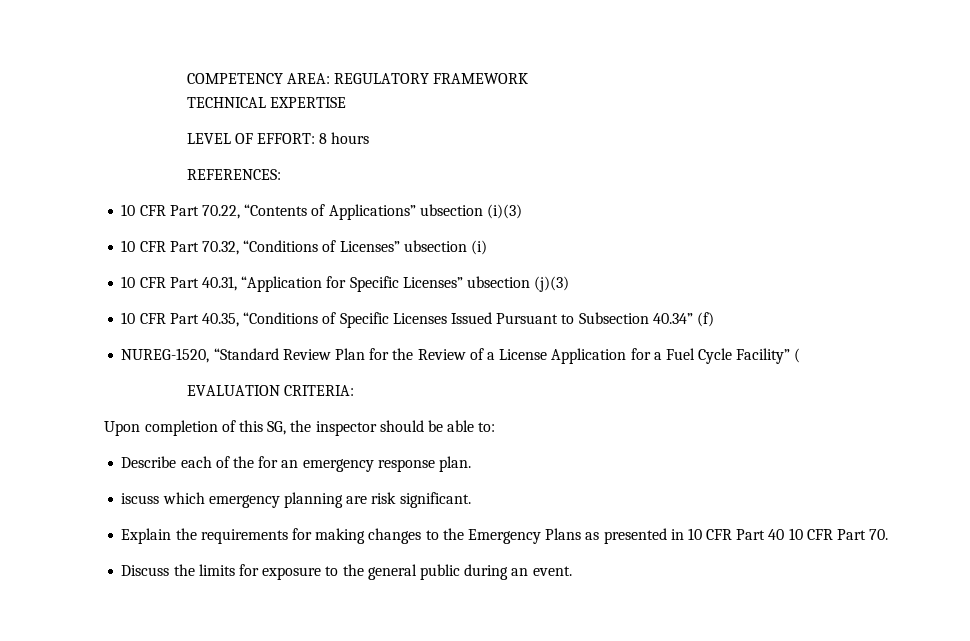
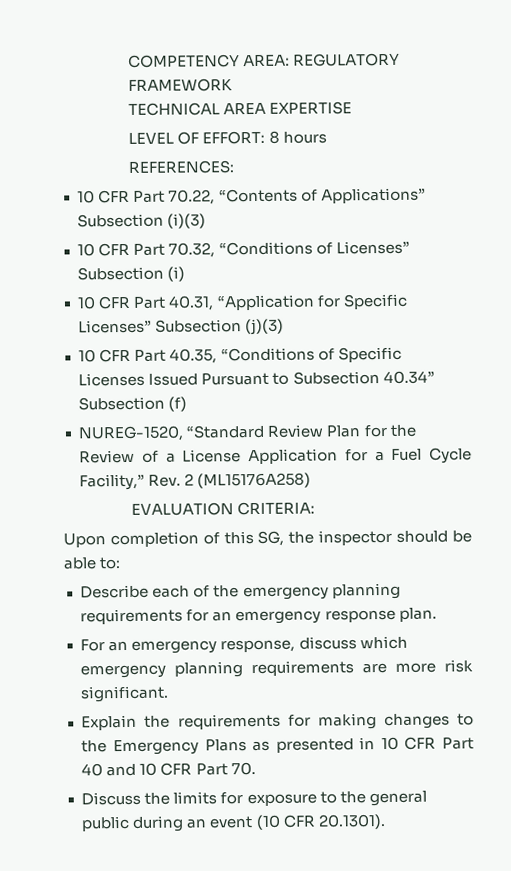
- TECHNICAL EXPERTISE
+ TECHNICAL AREA EXPERTISE
- 10 CFR Part 70.22, “Contents of Applications” ubsection (i)(3)
+ 10 CFR Part 70.22, “Contents of Applications” Subsection (i)(3)
- 10 CFR Part 70.32, “Conditions of Licenses” ubsection (i)
+ 10 CFR Part 70.32, “Conditions of Licenses” Subsection (i)
- 10 CFR Part 40.31, “Application for Specific Licenses” ubsection (j)(3)
+ 10 CFR Part 40.31, “Application for Specific Licenses” Subsection (j)(3)
- 10 CFR Part 40.35, “Conditions of Specific Licenses Issued Pursuant to Subsection 40.34” (f)
+ 10 CFR Part 40.35, “Conditions of Specific Licenses Issued Pursuant to Subsection 40.34” Subsection (f)
- NUREG-1520, “Standard Review Plan for the Review of a License Application for a Fuel Cycle Facility” (
+ NUREG-1520, “Standard Review Plan for the Review of a License Application for a Fuel Cycle Facility,” Rev. 2 (ML15176A258)
- Describe each of the for an emergency response plan.
+ Describe each of the emergency planning requirements for an emergency response plan.
- iscuss which emergency planning are risk significant.
+ For an emergency response, discuss which emergency planning requirements are more risk significant.
- Explain the requirements for making changes to the Emergency Plans as presented in 10 CFR Part 40 10 CFR Part 70.
+ Explain the requirements for making changes to the Emergency Plans as presented in 10 CFR Part 40 and 10 CFR Part 70.
- Discuss the limits for exposure to the general public during an event.
+ Discuss the limits for exposure to the general public during an event (10 CFR 20.1301).

